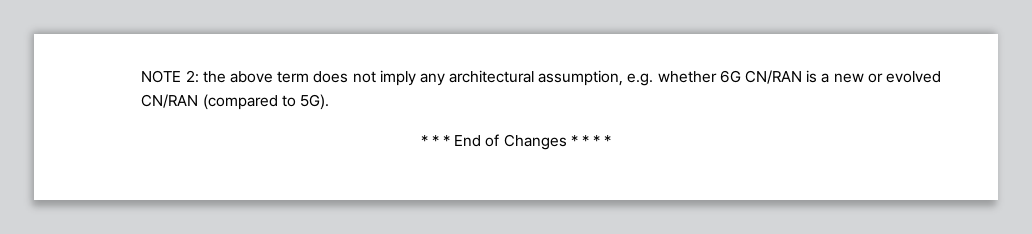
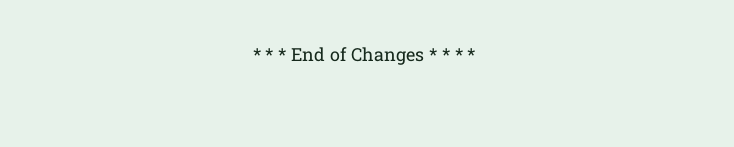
- NOTE 2: the above term does not imply any architectural assumption, e.g. whether 6G CN/RAN is a new or evolved CN/RAN (compared to 5G).

